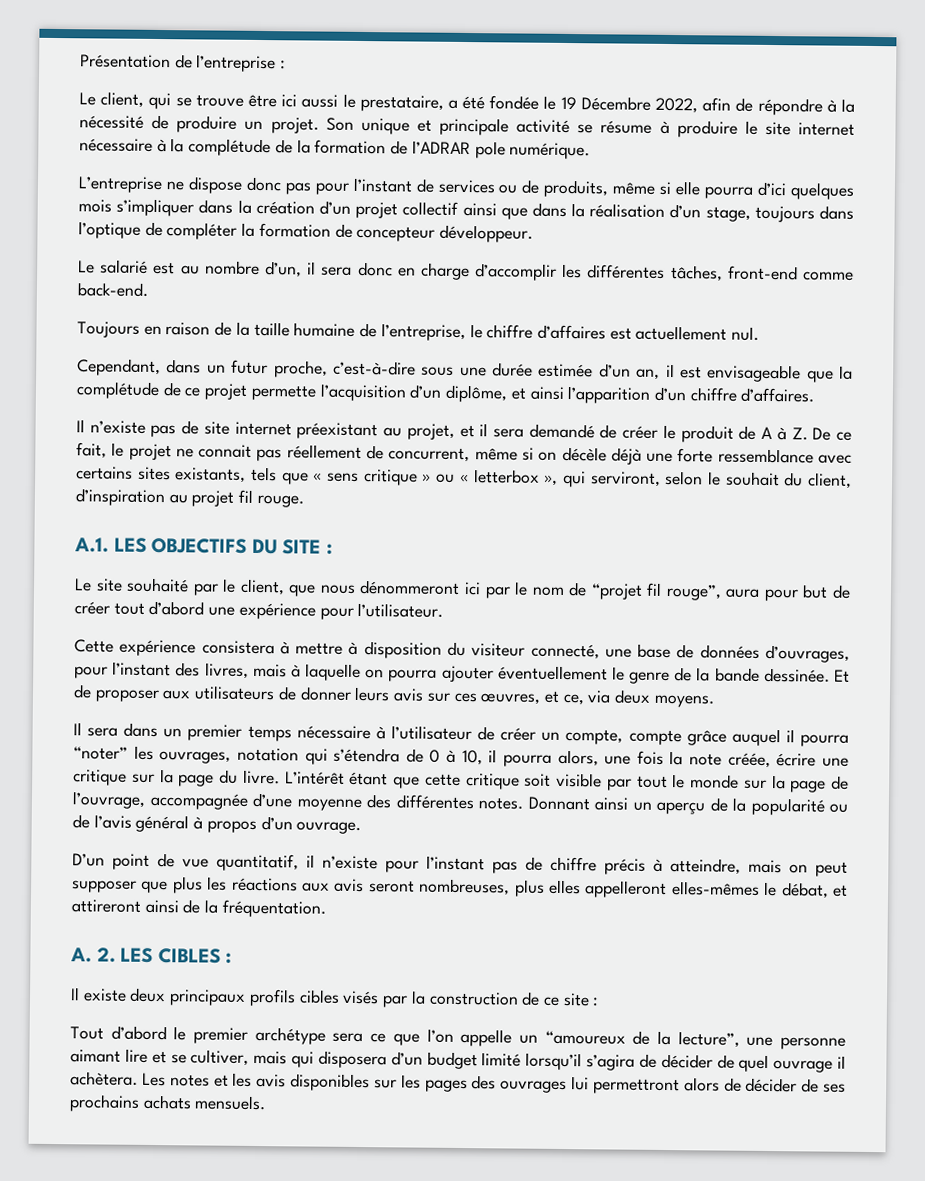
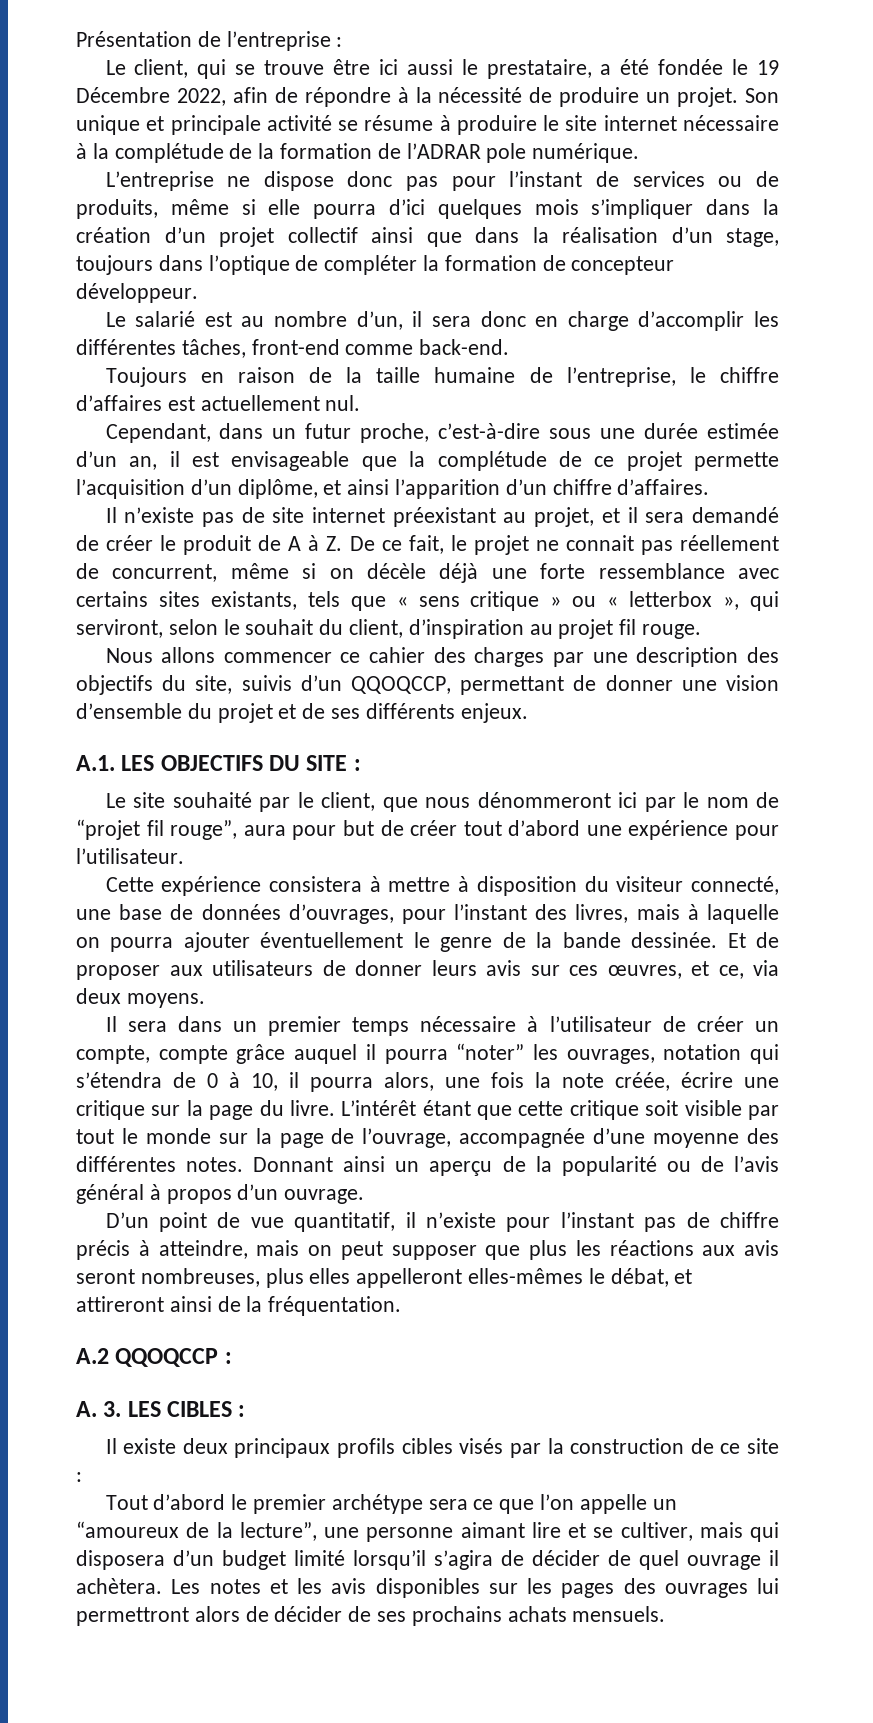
+ Nous allons commencer ce cahier des charges par une description des objectifs du site, suivis d’un QQOQCCP, permettant de donner une vision d’ensemble du projet et de ses différents enjeux.
+ A.2 QQOQCCP :
- A. 2. LES CIBLES :
+ A. 3. LES CIBLES :

